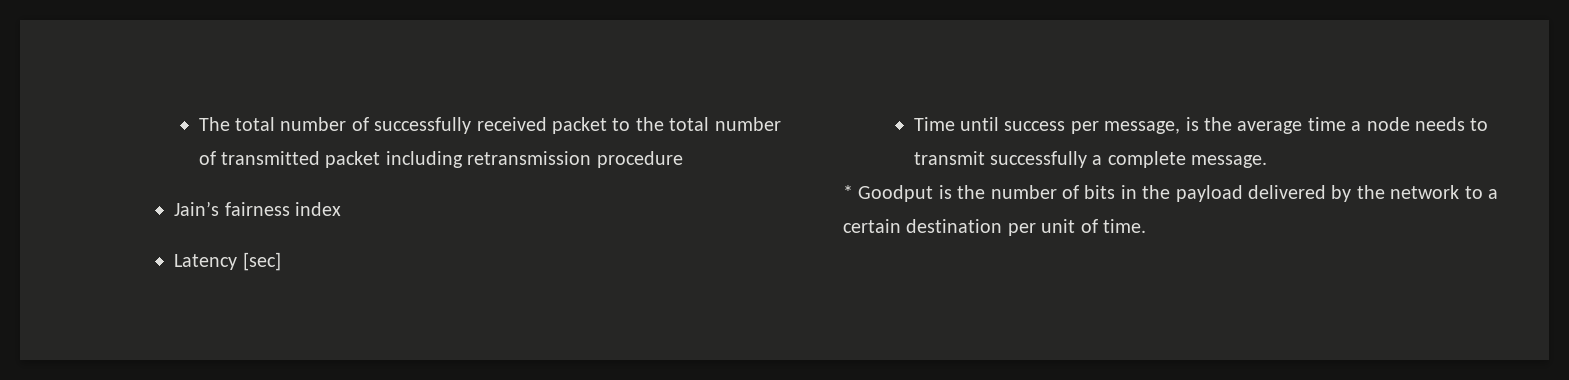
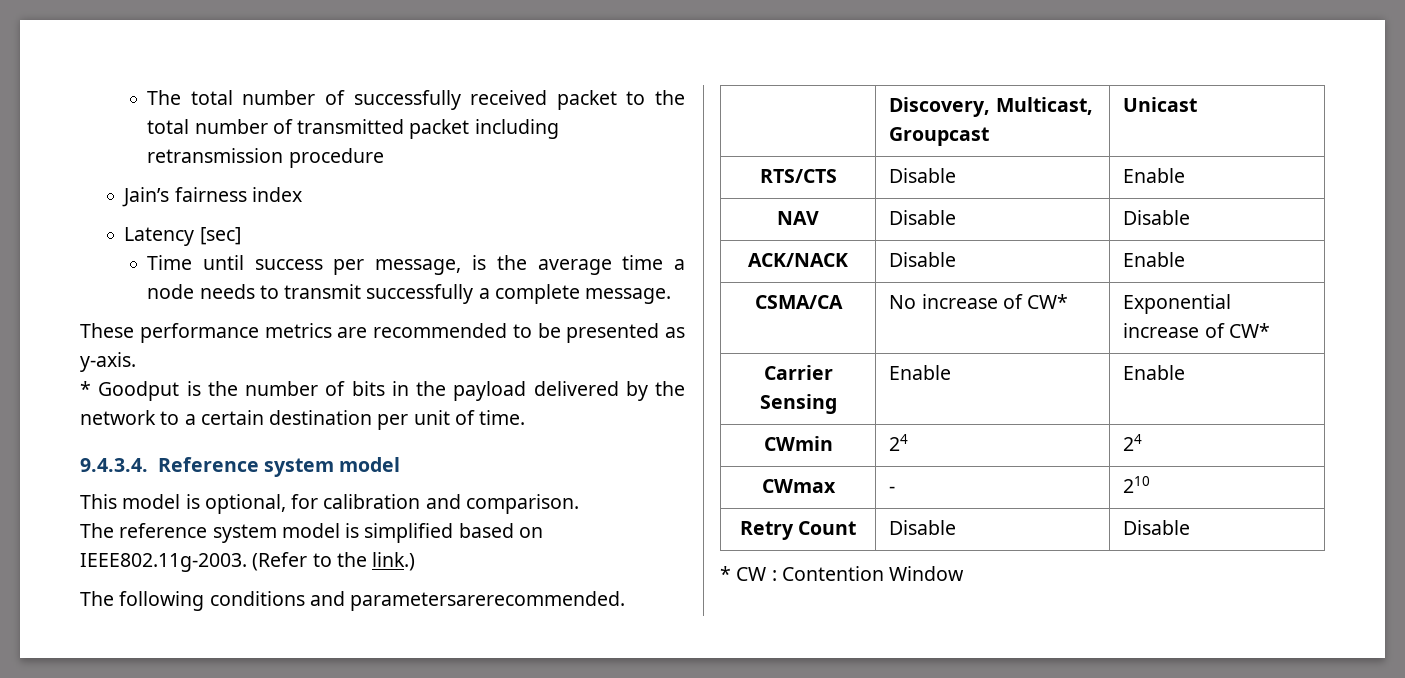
+ These performance metrics are recommended to be presented as y-axis.
+ 9.4.3.4. Reference system model
+ This model is optional, for calibration and comparison.
+ The reference system model is simplified based on IEEE802.11g-2003. (Refer to the link.)
+ The following conditions and parametersarerecommended.
+ | Discovery, Multicast, Groupcast | Unicast
+ RTS/CTS | Disable | Enable
+ NAV | Disable | Disable
+ ACK/NACK | Disable | Enable
+ CSMA/CA | No increase of CW* | Exponential increase of CW*
+ Carrier Sensing | Enable | Enable
+ CWmin | 24 | 24
+ CWmax | - | 210
+ Retry Count | Disable | Disable
+ * CW : Contention Window

